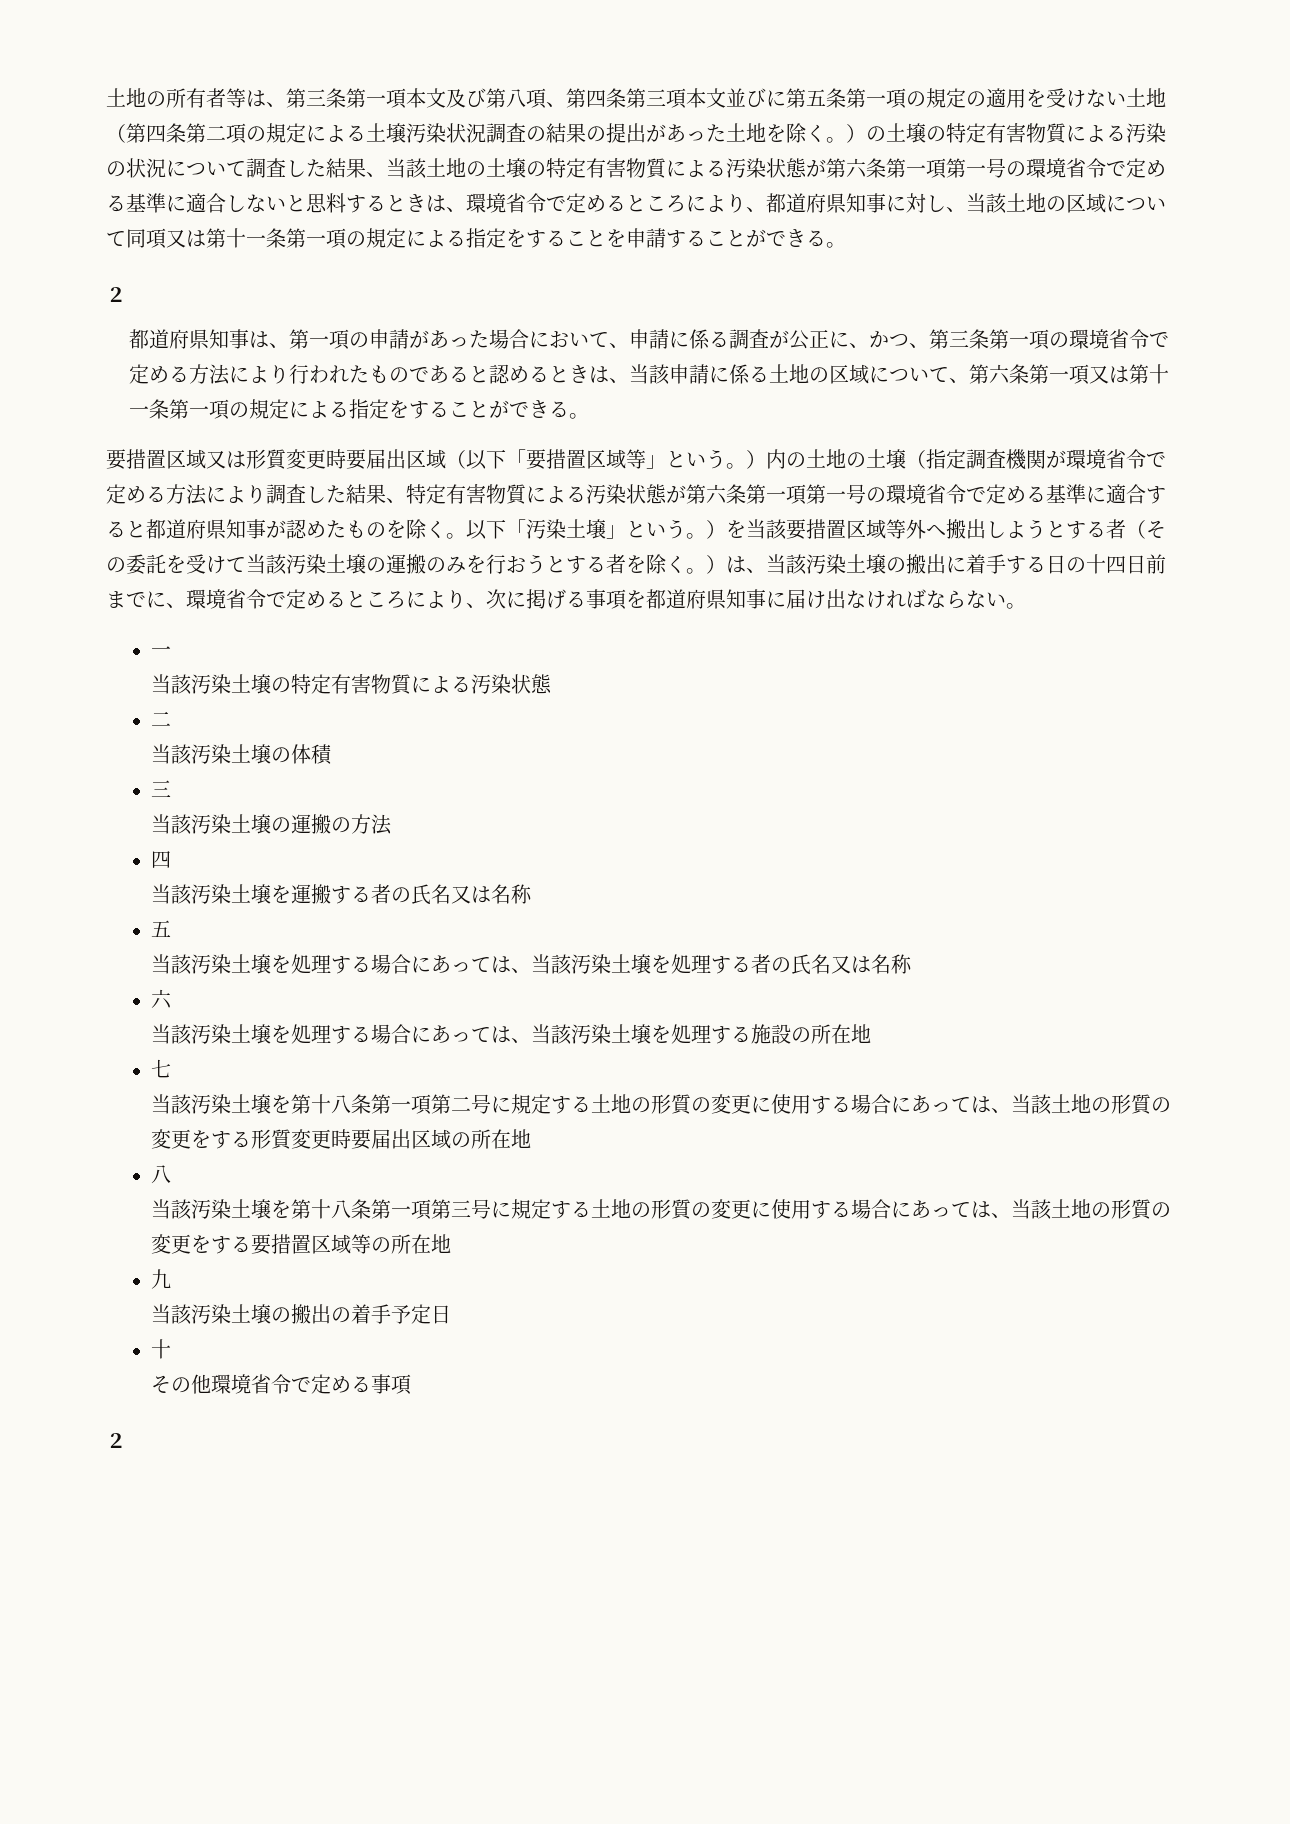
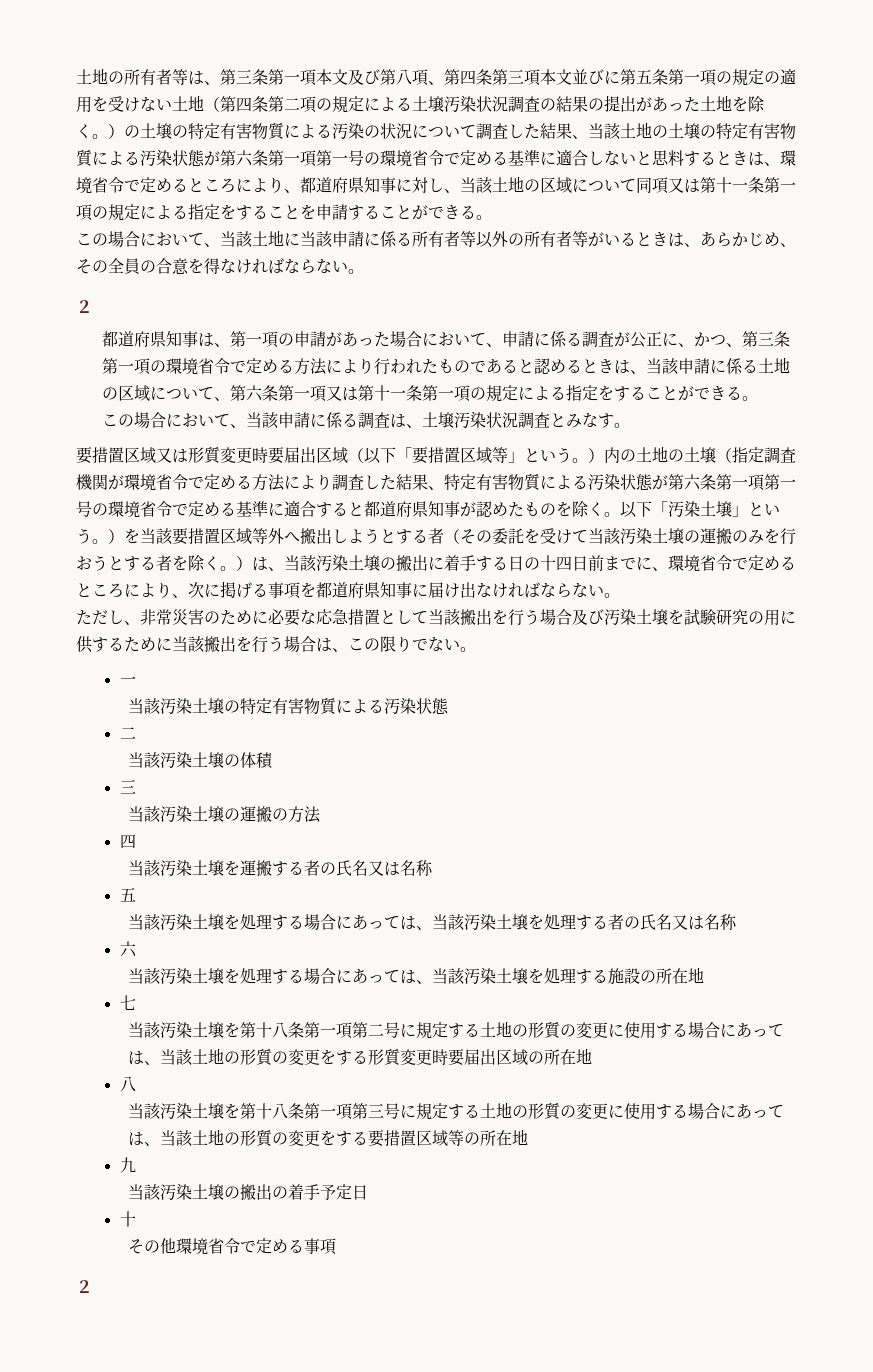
+ この場合において、当該土地に当該申請に係る所有者等以外の所有者等がいるときは、あらかじめ、その全員の合意を得なければならない。
+ この場合において、当該申請に係る調査は、土壌汚染状況調査とみなす。
+ ただし、非常災害のために必要な応急措置として当該搬出を行う場合及び汚染土壌を試験研究の用に供するために当該搬出を行う場合は、この限りでない。

